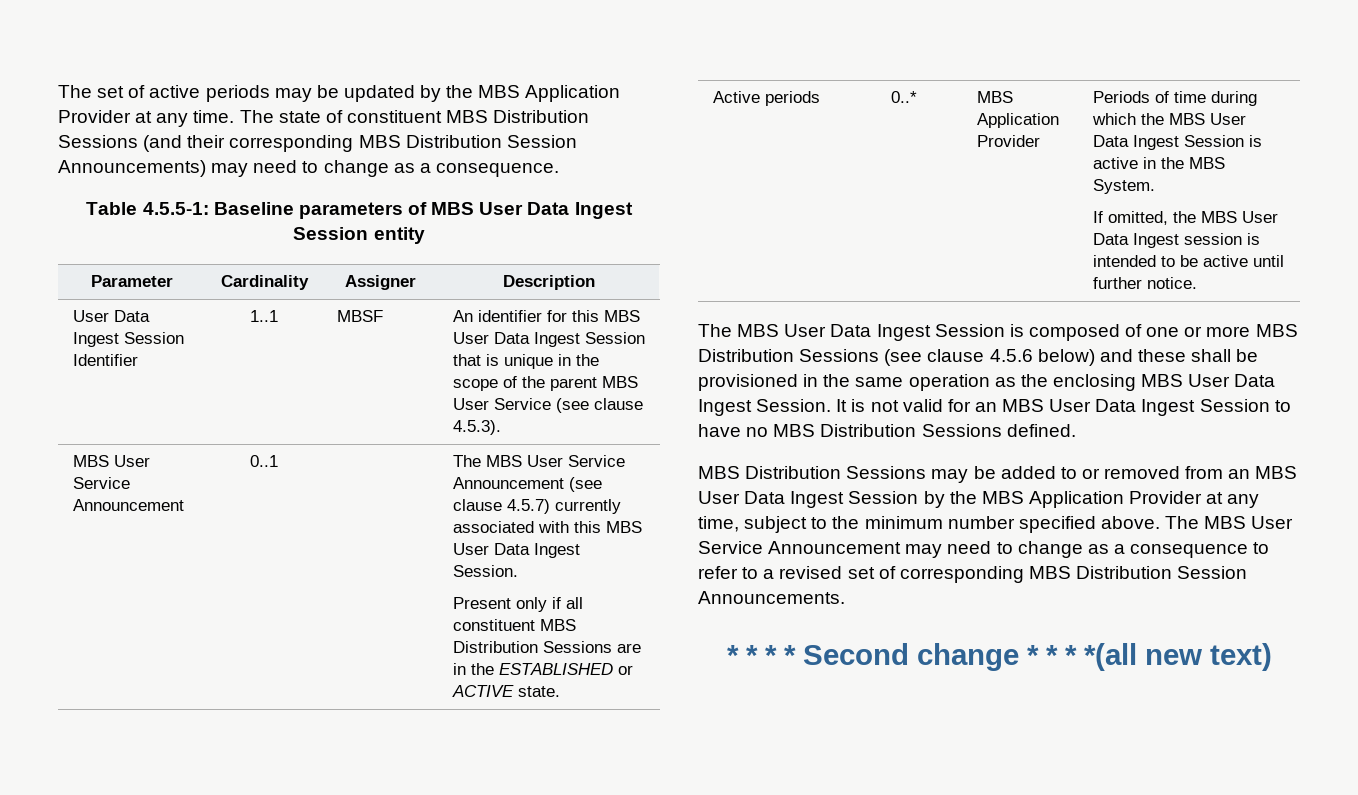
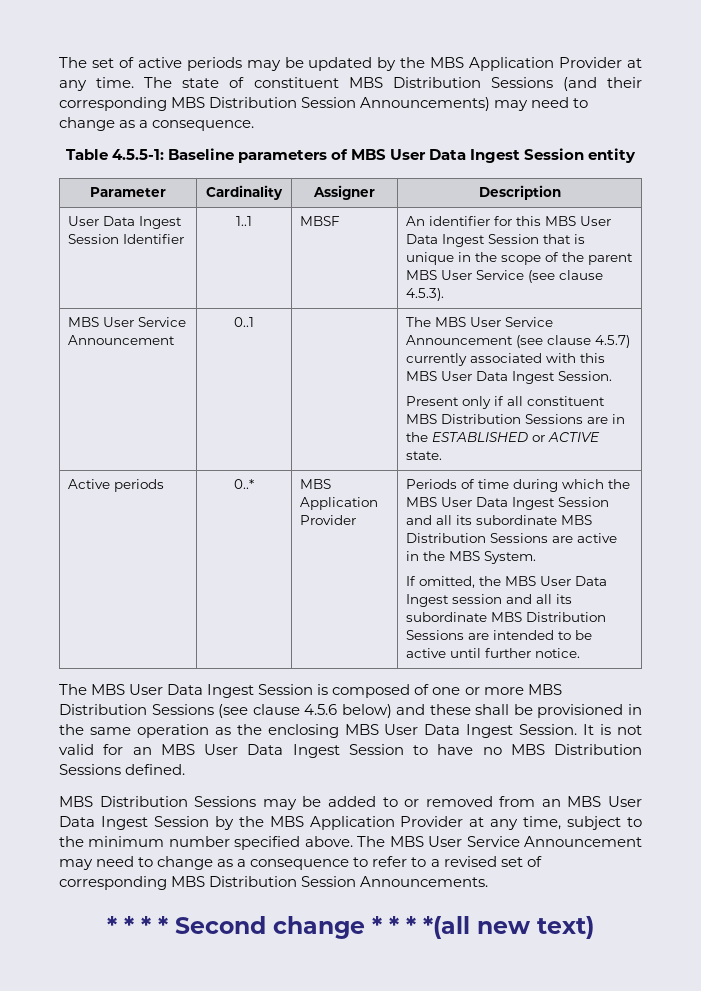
- Periods of time during which the MBS User Data Ingest Session is active in the MBS System.
+ Periods of time during which the MBS User Data Ingest Session and all its subordinate MBS Distribution Sessions are active in the MBS System.
- If omitted, the MBS User Data Ingest session is intended to be active until further notice.
+ If omitted, the MBS User Data Ingest session and all its subordinate MBS Distribution Sessions are intended to be active until further notice.

